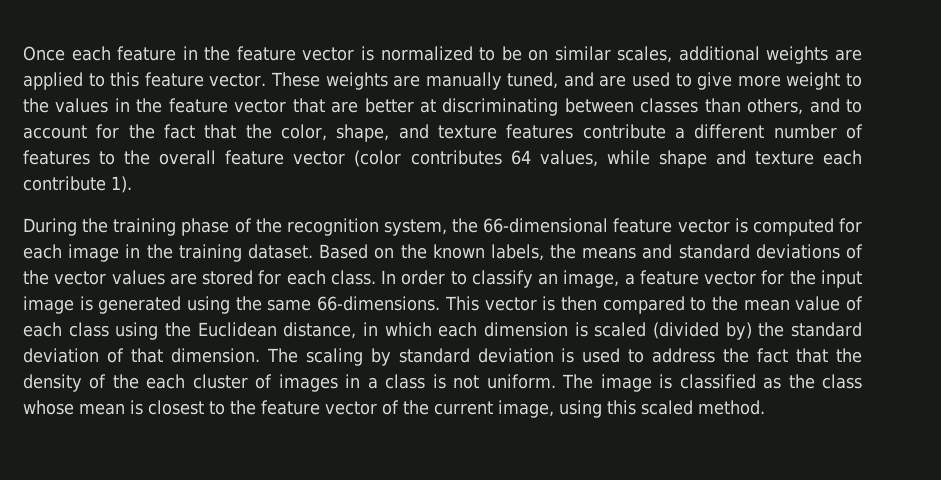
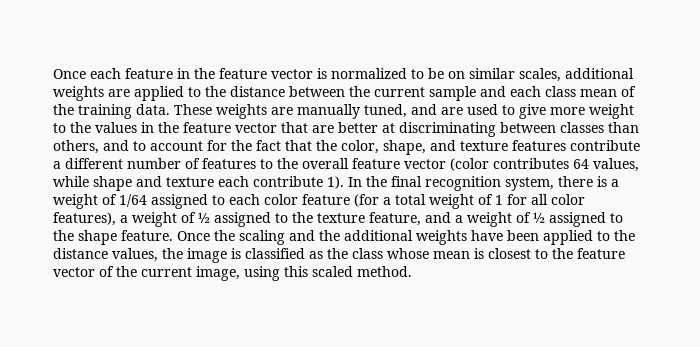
- Once each feature in the feature vector is normalized to be on similar scales, additional weights are applied to this feature vector.
+ Once each feature in the feature vector is normalized to be on similar scales, additional weights are applied to the distance between the current sample and each class mean of the training data.
- These weights are manually tuned, and are used to give more weight to the values in the feature vector that are better at discriminating between classes than others, and to account for the fact that the color, shape, and texture features contribute a different number of features to the overall feature vector (color contributes 64 values, while shape and texture each contribute 1).
- During the training phase of the recognition system, the 66-dimensional feature vector is computed for each image in the training dataset. Based on the known labels, the means and standard deviations of the vector values are stored for each class. In order to classify an image, a feature vector for the input image is generated using the same 66-dimensions. This vector is then compared to the mean value of each class using the Euclidean distance, in which each dimension is scaled (divided by) the standard deviation of that dimension. The scaling by standard deviation is used to address the fact that the density of the each cluster of images in a class is not uniform. The image is classified as the class whose mean is closest to the feature vector of the current image, using this scaled method.
+ These weights are manually tuned, and are used to give more weight to the values in the feature vector that are better at discriminating between classes than others, and to account for the fact that the color, shape, and texture features contribute a different number of features to the overall feature vector (color contributes 64 values, while shape and texture each contribute 1). In the final recognition system, there is a weight of 1/64 assigned to each color feature (for a total weight of 1 for all color features), a weight of ½ assigned to the texture feature, and a weight of ½ assigned to the shape feature. Once the scaling and the additional weights have been applied to the distance values, the image is classified as the class whose mean is closest to the feature vector of the current image, using this scaled method.

